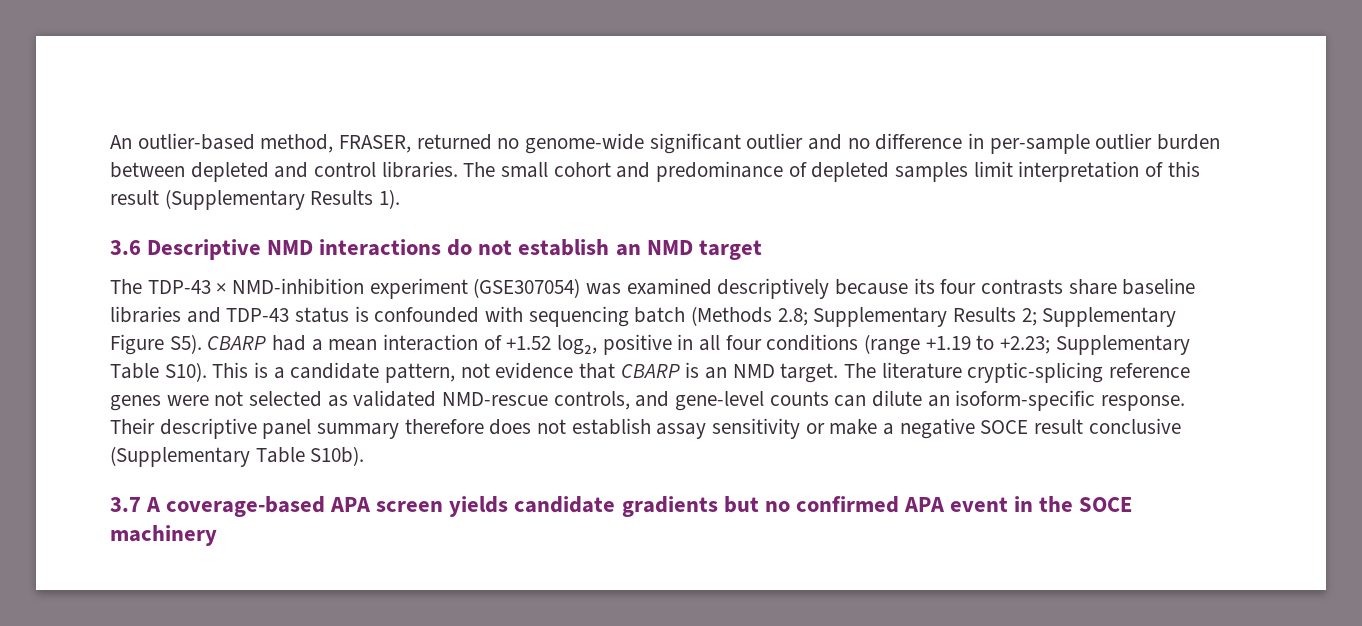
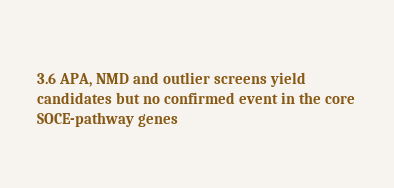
- An outlier-based method, FRASER, returned no genome-wide significant outlier and no difference in per-sample outlier burden between depleted and control libraries. The small cohort and predominance of depleted samples limit interpretation of this result (Supplementary Results 1).
- 3.6 Descriptive NMD interactions do not establish an NMD target
- The TDP-43 × NMD-inhibition experiment (GSE307054) was examined descriptively because its four contrasts share baseline libraries and TDP-43 status is confounded with sequencing batch (Methods 2.8; Supplementary Results 2; Supplementary Figure S5). CBARP had a mean interaction of +1.52 log₂, positive in all four conditions (range +1.19 to +2.23; Supplementary Table S10). This is a candidate pattern, not evidence that CBARP is an NMD target. The literature cryptic-splicing reference genes were not selected as validated NMD-rescue controls, and gene-level counts can dilute an isoform-specific response. Their descriptive panel summary therefore does not establish assay sensitivity or make a negative SOCE result conclusive (Supplementary Table S10b).
- 3.7 A coverage-based APA screen yields candidate gradients but no confirmed APA event in the SOCE machinery
+ 3.6 APA, NMD and outlier screens yield candidates but no confirmed event in the core SOCE-pathway genes

